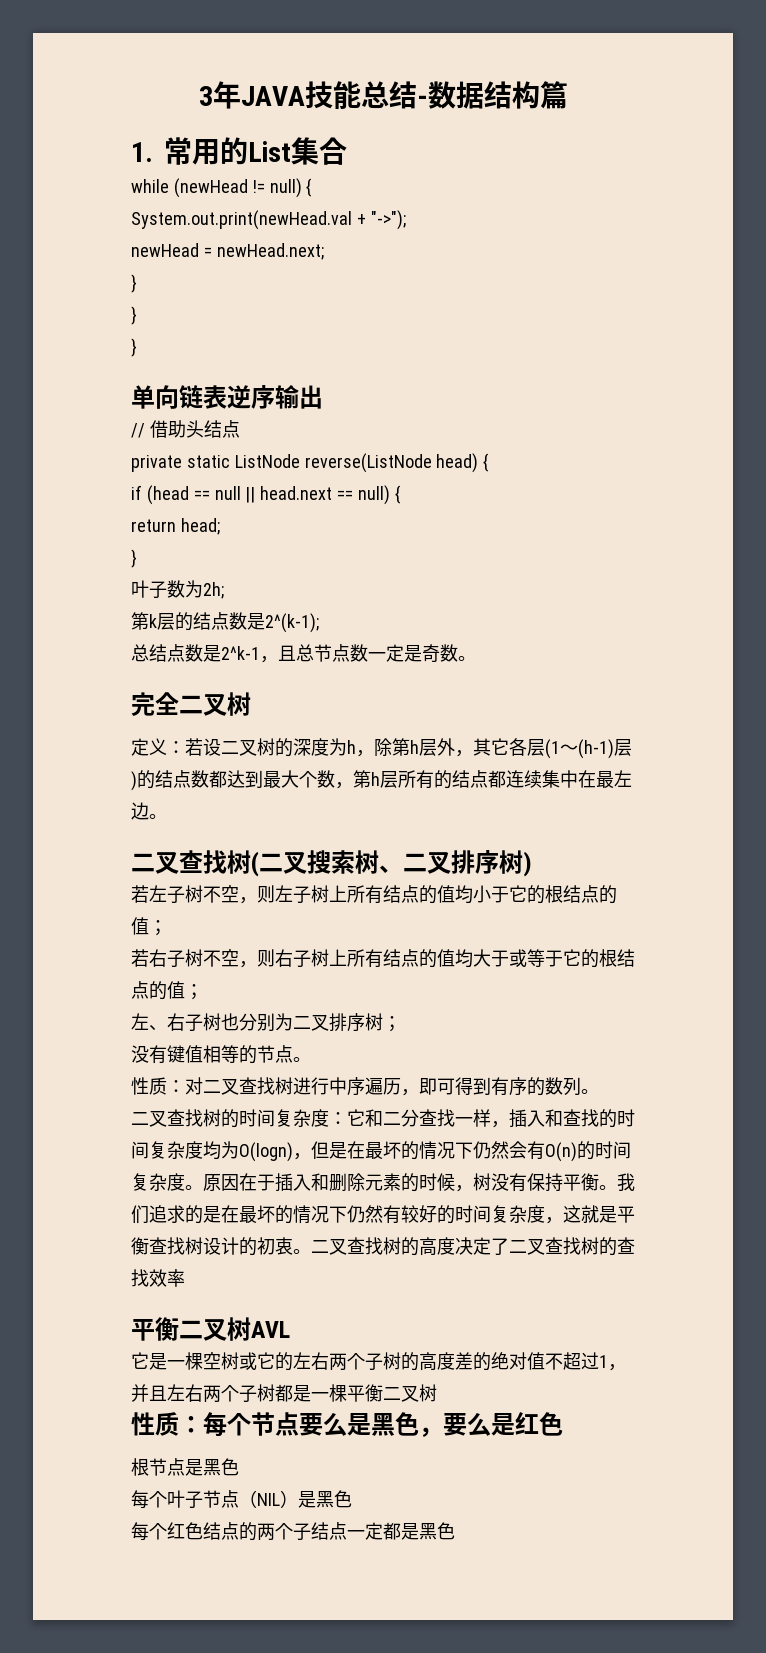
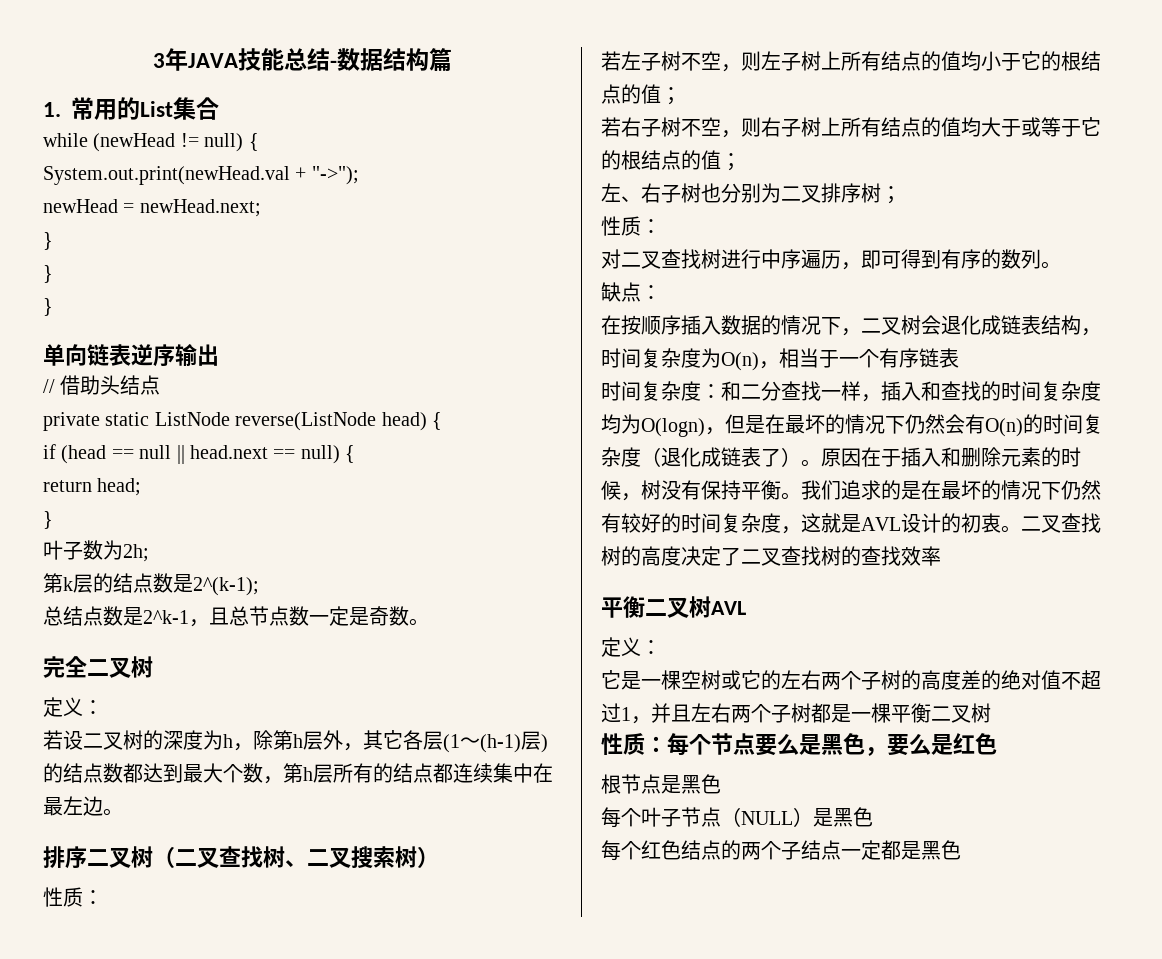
  完全二叉树
- 定义：若设二叉树的深度为h，除第h层外，其它各层(1～(h-1)层)的结点数都达到最大个数，第h层所有的结点都连续集中在最左边。
+ 定义：
+ 若设二叉树的深度为h，除第h层外，其它各层(1～(h-1)层)的结点数都达到最大个数，第h层所有的结点都连续集中在最左边。
- 二叉查找树(二叉搜索树、二叉排序树)
+ 排序二叉树（二叉查找树、二叉搜索树）
+ 性质：
  左、右子树也分别为二叉排序树；
- 没有键值相等的节点。
- 性质：对二叉查找树进行中序遍历，即可得到有序的数列。
+ 性质：
+ 对二叉查找树进行中序遍历，即可得到有序的数列。
- 二叉查找树的时间复杂度：它和二分查找一样，插入和查找的时间复杂度均为O(logn)，但是在最坏的情况下仍然会有O(n)的时间复杂度。
+ 缺点：
+ 在按顺序插入数据的情况下，二叉树会退化成链表结构，时间复杂度为O(n)，相当于一个有序链表
+ 时间复杂度：和二分查找一样，插入和查找的时间复杂度均为O(logn)，但是在最坏的情况下仍然会有O(n)的时间复杂度（退化成链表了）。
- 我们追求的是在最坏的情况下仍然有较好的时间复杂度，这就是平衡查找树设计的初衷。
+ 我们追求的是在最坏的情况下仍然有较好的时间复杂度，这就是AVL设计的初衷。
  平衡二叉树AVL
+ 定义：
- 每个叶子节点（NIL）是黑色
+ 每个叶子节点（NULL）是黑色

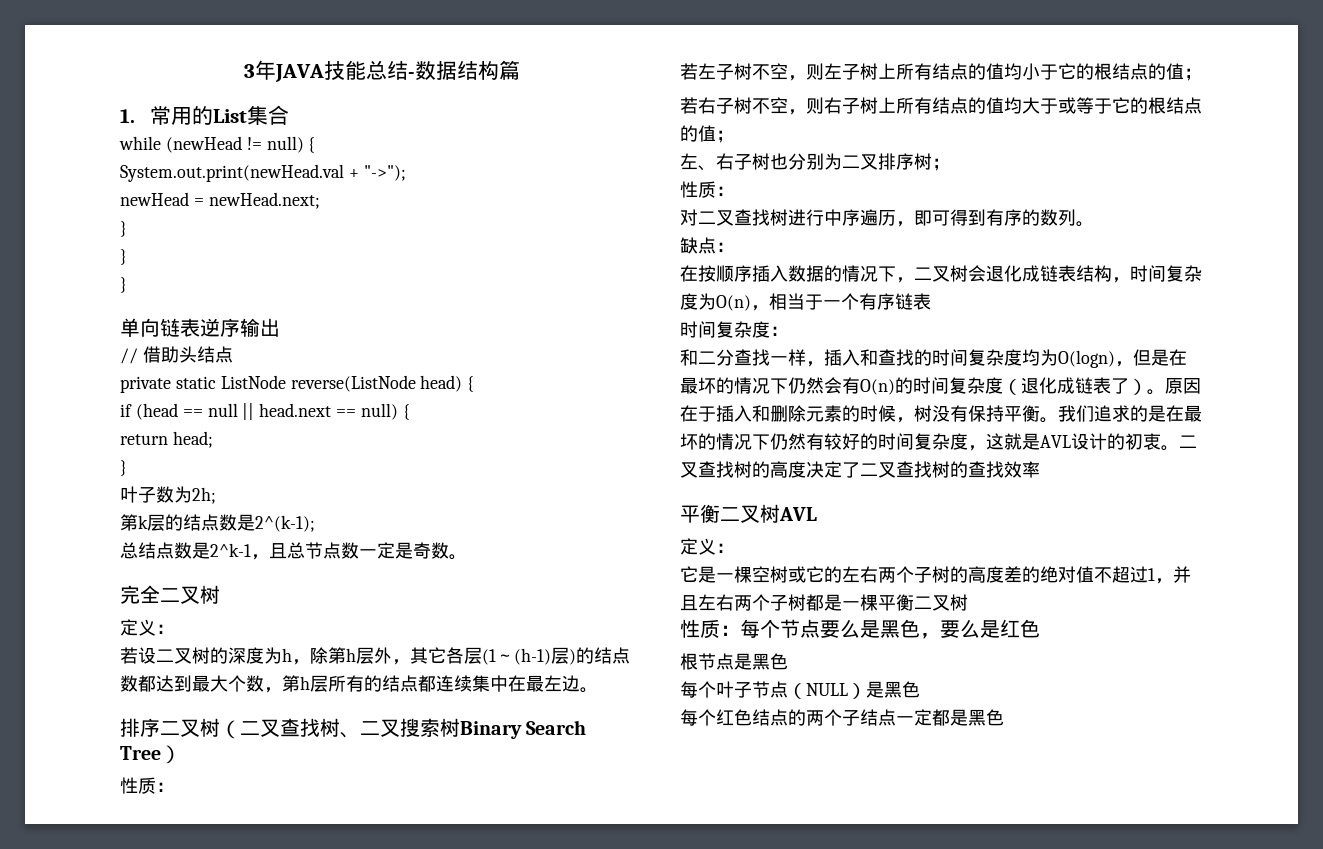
- 排序二叉树（二叉查找树、二叉搜索树）
+ 排序二叉树（二叉查找树、二叉搜索树Binary Search Tree）
- 时间复杂度：和二分查找一样，插入和查找的时间复杂度均为O(logn)，但是在最坏的情况下仍然会有O(n)的时间复杂度（退化成链表了）。
+ 时间复杂度：
+ 和二分查找一样，插入和查找的时间复杂度均为O(logn)，但是在最坏的情况下仍然会有O(n)的时间复杂度（退化成链表了）。

